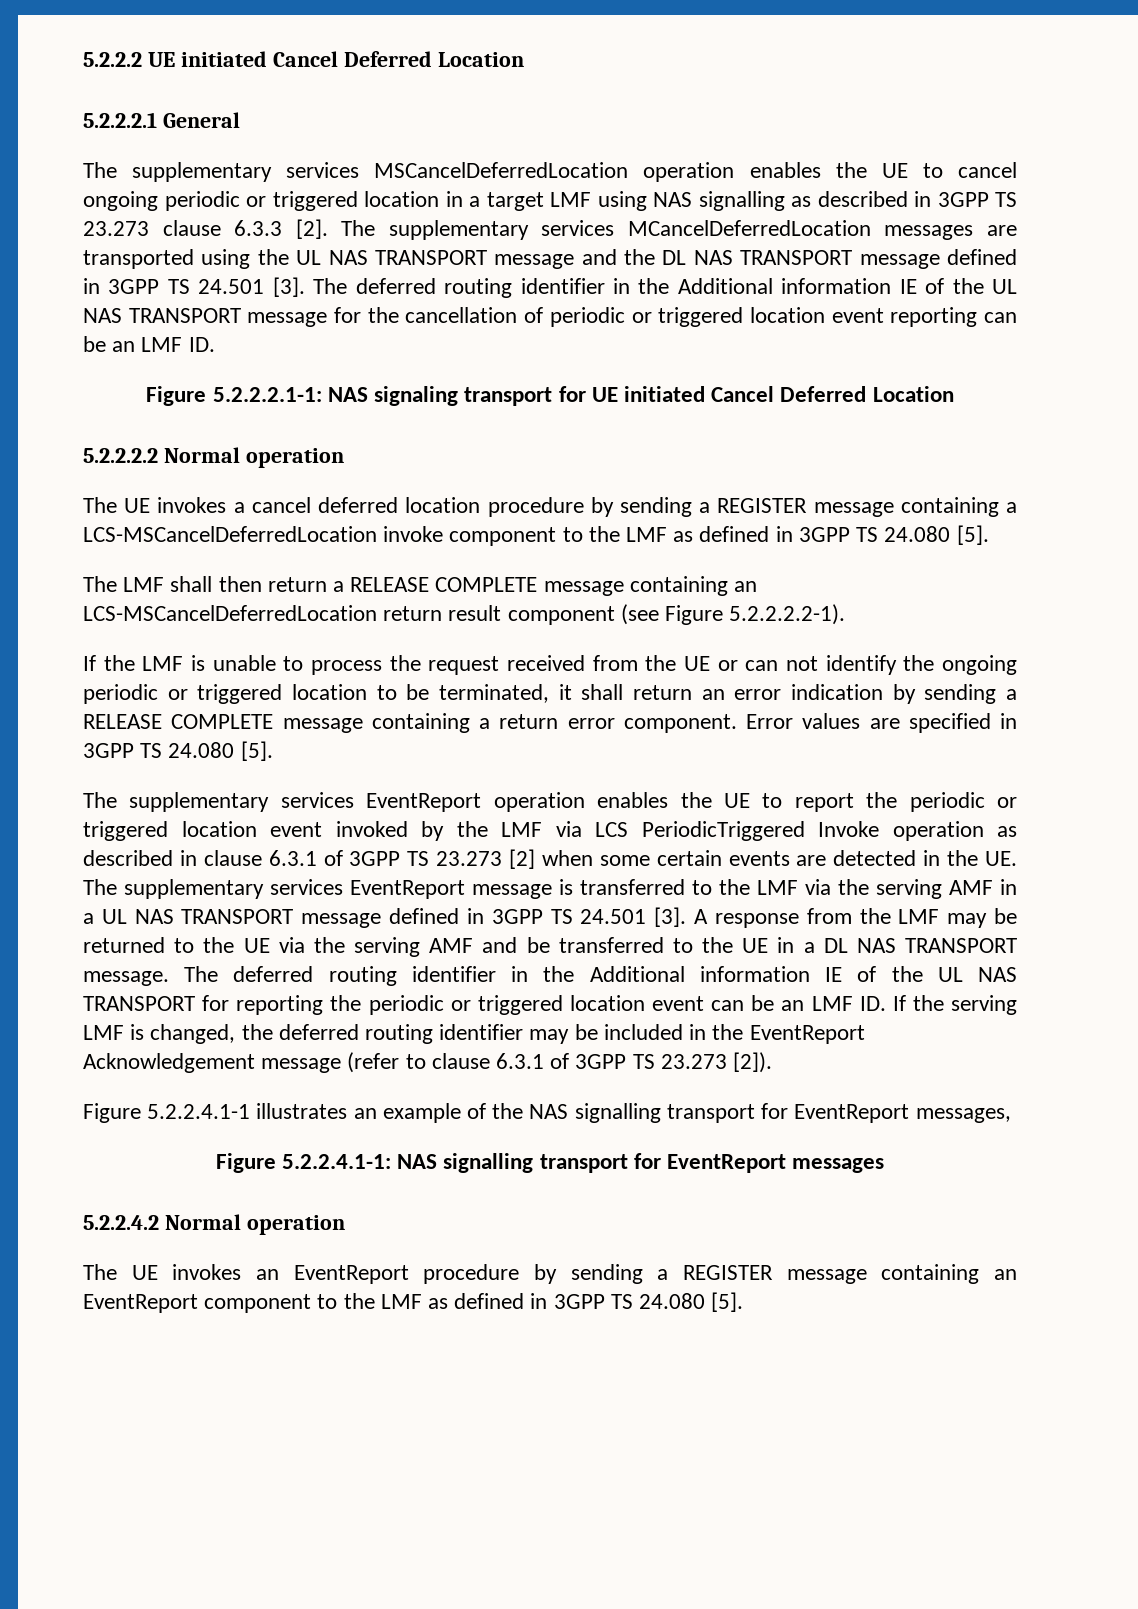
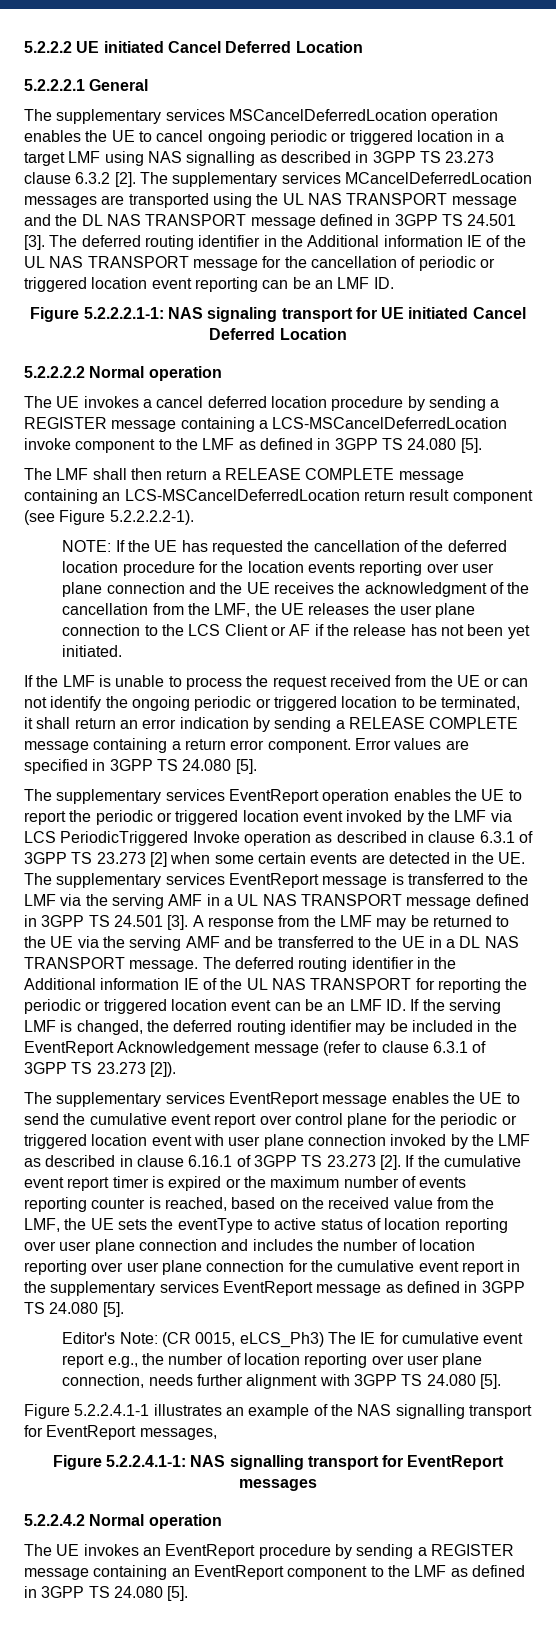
- The supplementary services MSCancelDeferredLocation operation enables the UE to cancel ongoing periodic or triggered location in a target LMF using NAS signalling as described in 3GPP TS 23.273 clause 6.3.3 [2].
+ The supplementary services MSCancelDeferredLocation operation enables the UE to cancel ongoing periodic or triggered location in a target LMF using NAS signalling as described in 3GPP TS 23.273 clause 6.3.2 [2].
+ NOTE: If the UE has requested the cancellation of the deferred location procedure for the location events reporting over user plane connection and the UE receives the acknowledgment of the cancellation from the LMF, the UE releases the user plane connection to the LCS Client or AF if the release has not been yet initiated.
+ The supplementary services EventReport message enables the UE to send the cumulative event report over control plane for the periodic or triggered location event with user plane connection invoked by the LMF as described in clause 6.16.1 of 3GPP TS 23.273 [2]. If the cumulative event report timer is expired or the maximum number of events reporting counter is reached, based on the received value from the LMF, the UE sets the eventType to active status of location reporting over user plane connection and includes the number of location reporting over user plane connection for the cumulative event report in the supplementary services EventReport message as defined in 3GPP TS 24.080 [5].
+ Editor's Note: (CR 0015, eLCS_Ph3) The IE for cumulative event report e.g., the number of location reporting over user plane connection, needs further alignment with 3GPP TS 24.080 [5].

